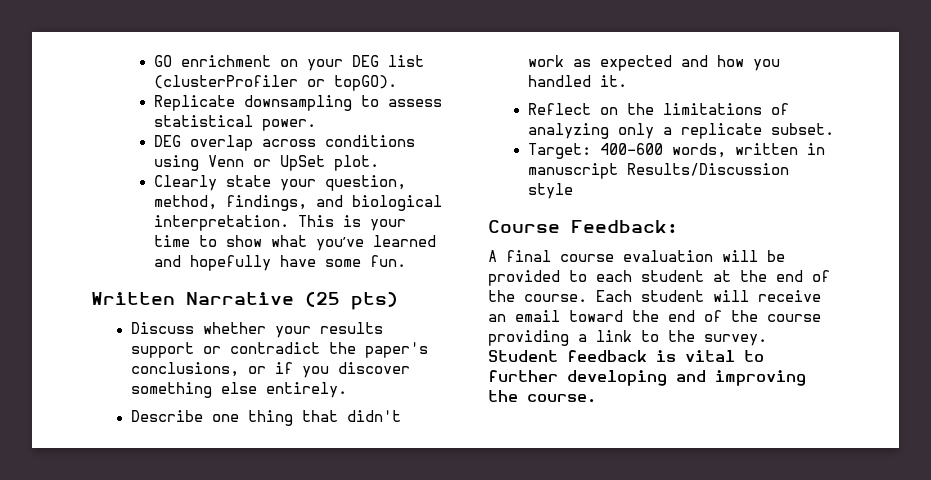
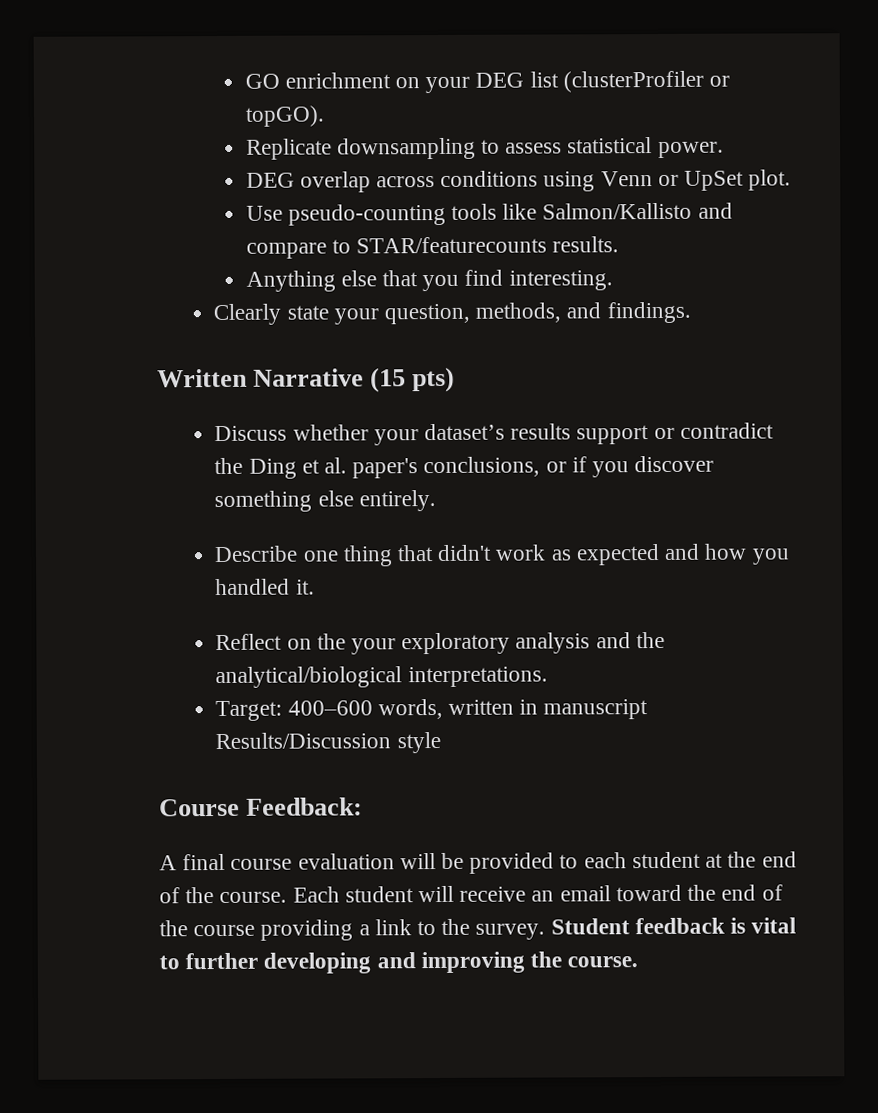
- Clearly state your question, method, findings, and biological interpretation. This is your time to show what you’ve learned and hopefully have some fun.
+ Use pseudo-counting tools like Salmon/Kallisto and compare to STAR/featurecounts results.
+ Anything else that you find interesting.
+ Clearly state your question, methods, and findings.
- Written Narrative (25 pts)
+ Written Narrative (15 pts)
- Discuss whether your results support or contradict the paper's conclusions, or if you discover something else entirely.
+ Discuss whether your dataset’s results support or contradict the Ding et al. paper's conclusions, or if you discover something else entirely.
- Reflect on the limitations of analyzing only a replicate subset.
+ Reflect on the your exploratory analysis and the analytical/biological interpretations.

